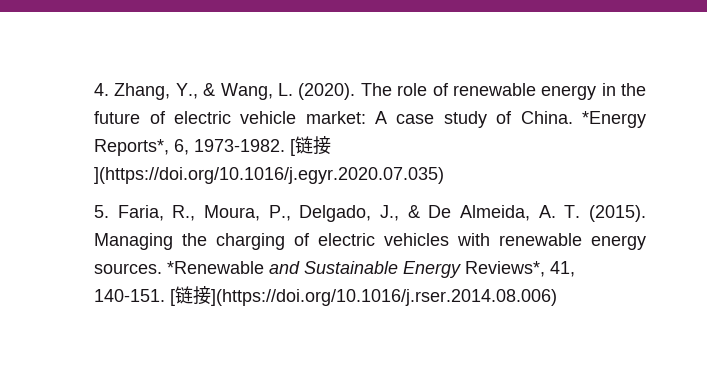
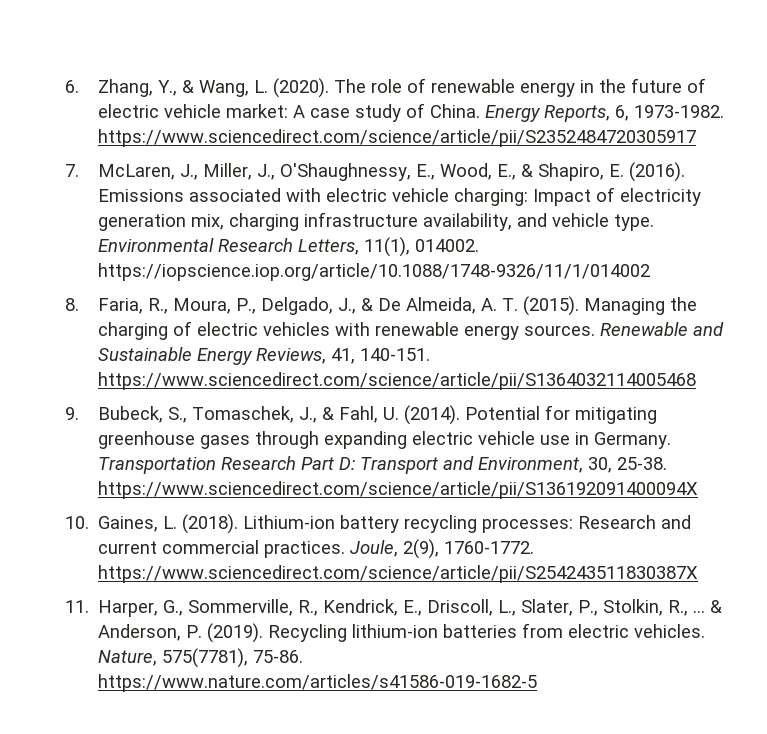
- 4. Zhang, Y., & Wang, L. (2020).
+ 6. Zhang, Y., & Wang, L. (2020).
- *Energy Reports*, 6, 1973-1982. [链接](https://doi.org/10.1016/j.egyr.2020.07.035)
- 5. Faria, R., Moura, P., Delgado, J., & De Almeida, A. T. (2015).
+ Energy Reports, 6, 1973-1982. https://www.sciencedirect.com/science/article/pii/S2352484720305917
+ 7. McLaren, J., Miller, J., O'Shaughnessy, E., Wood, E., & Shapiro, E. (2016). Emissions associated with electric vehicle charging: Impact of electricity generation mix, charging infrastructure availability, and vehicle type. Environmental Research Letters, 11(1), 014002. https://iopscience.iop.org/article/10.1088/1748-9326/11/1/014002
+ 8. Faria, R., Moura, P., Delgado, J., & De Almeida, A. T. (2015).
- *Renewable and Sustainable Energy Reviews*, 41, 140-151. [链接](https://doi.org/10.1016/j.rser.2014.08.006)
+ Renewable and Sustainable Energy Reviews, 41, 140-151. https://www.sciencedirect.com/science/article/pii/S1364032114005468
+ 9. Bubeck, S., Tomaschek, J., & Fahl, U. (2014). Potential for mitigating greenhouse gases through expanding electric vehicle use in Germany. Transportation Research Part D: Transport and Environment, 30, 25-38. https://www.sciencedirect.com/science/article/pii/S136192091400094X
+ 10. Gaines, L. (2018). Lithium-ion battery recycling processes: Research and current commercial practices. Joule, 2(9), 1760-1772. https://www.sciencedirect.com/science/article/pii/S254243511830387X
+ 11. Harper, G., Sommerville, R., Kendrick, E., Driscoll, L., Slater, P., Stolkin, R., ... & Anderson, P. (2019). Recycling lithium-ion batteries from electric vehicles. Nature, 575(7781), 75-86. https://www.nature.com/articles/s41586-019-1682-5

